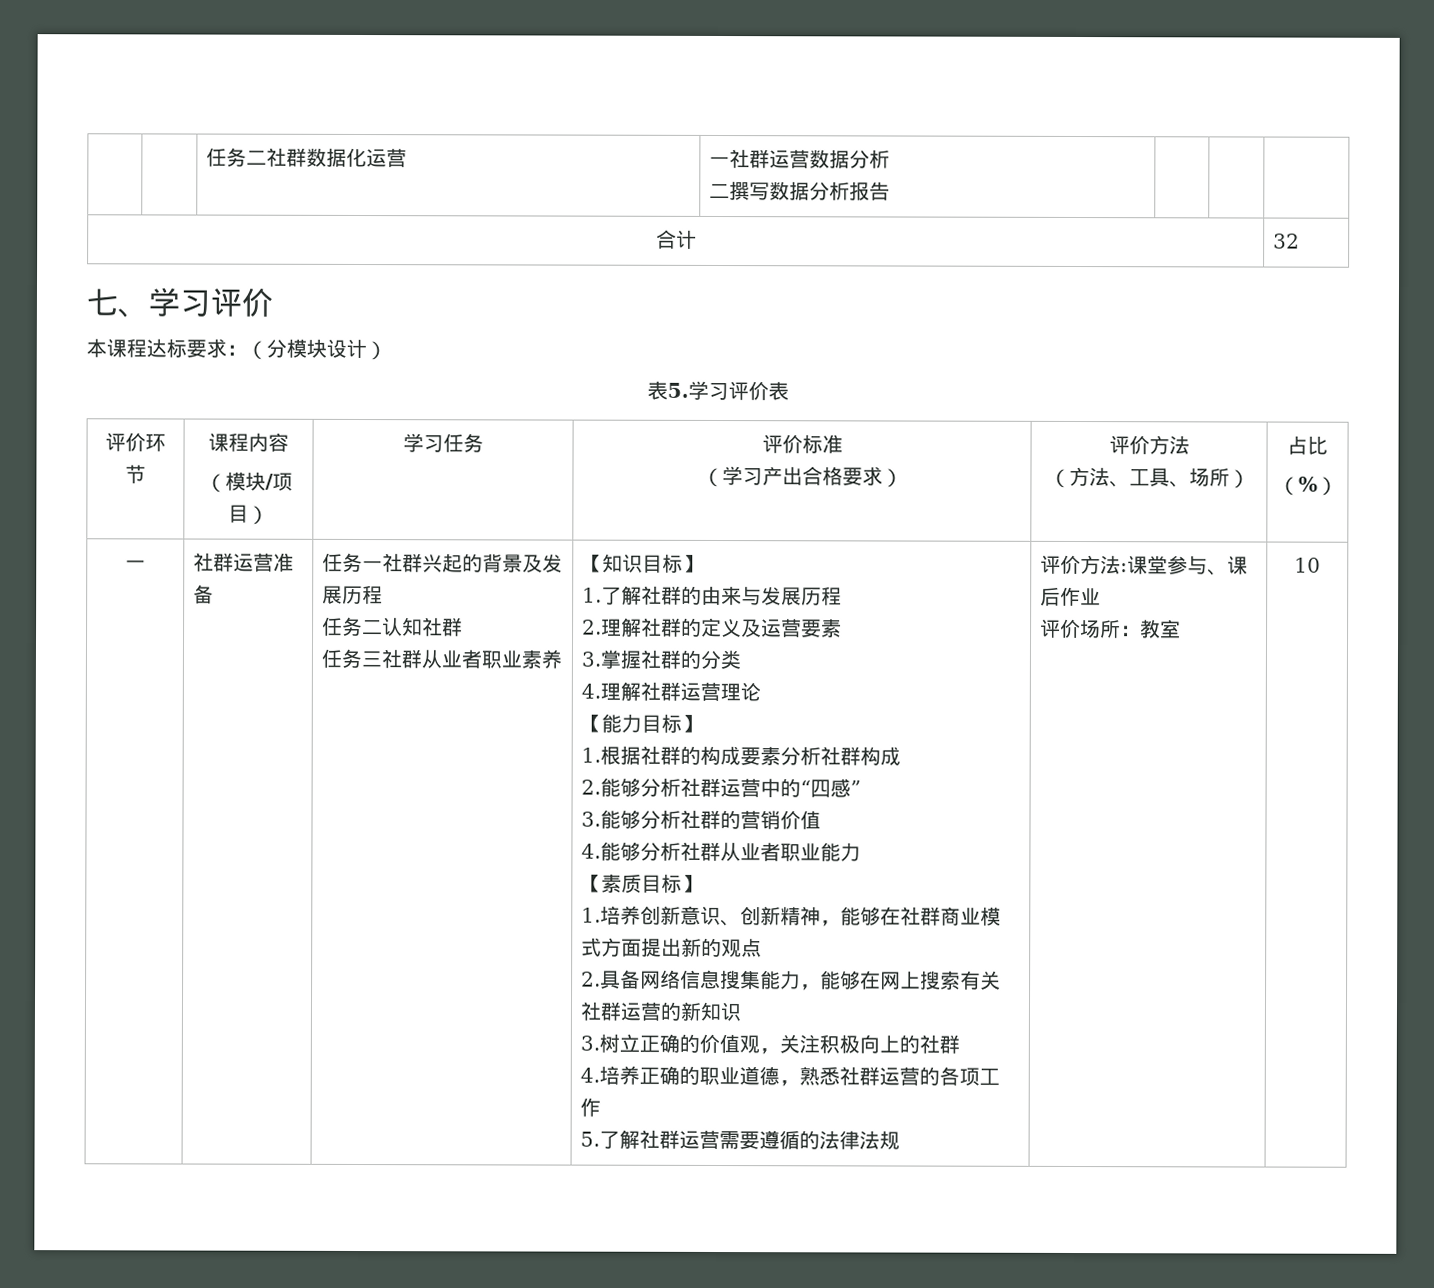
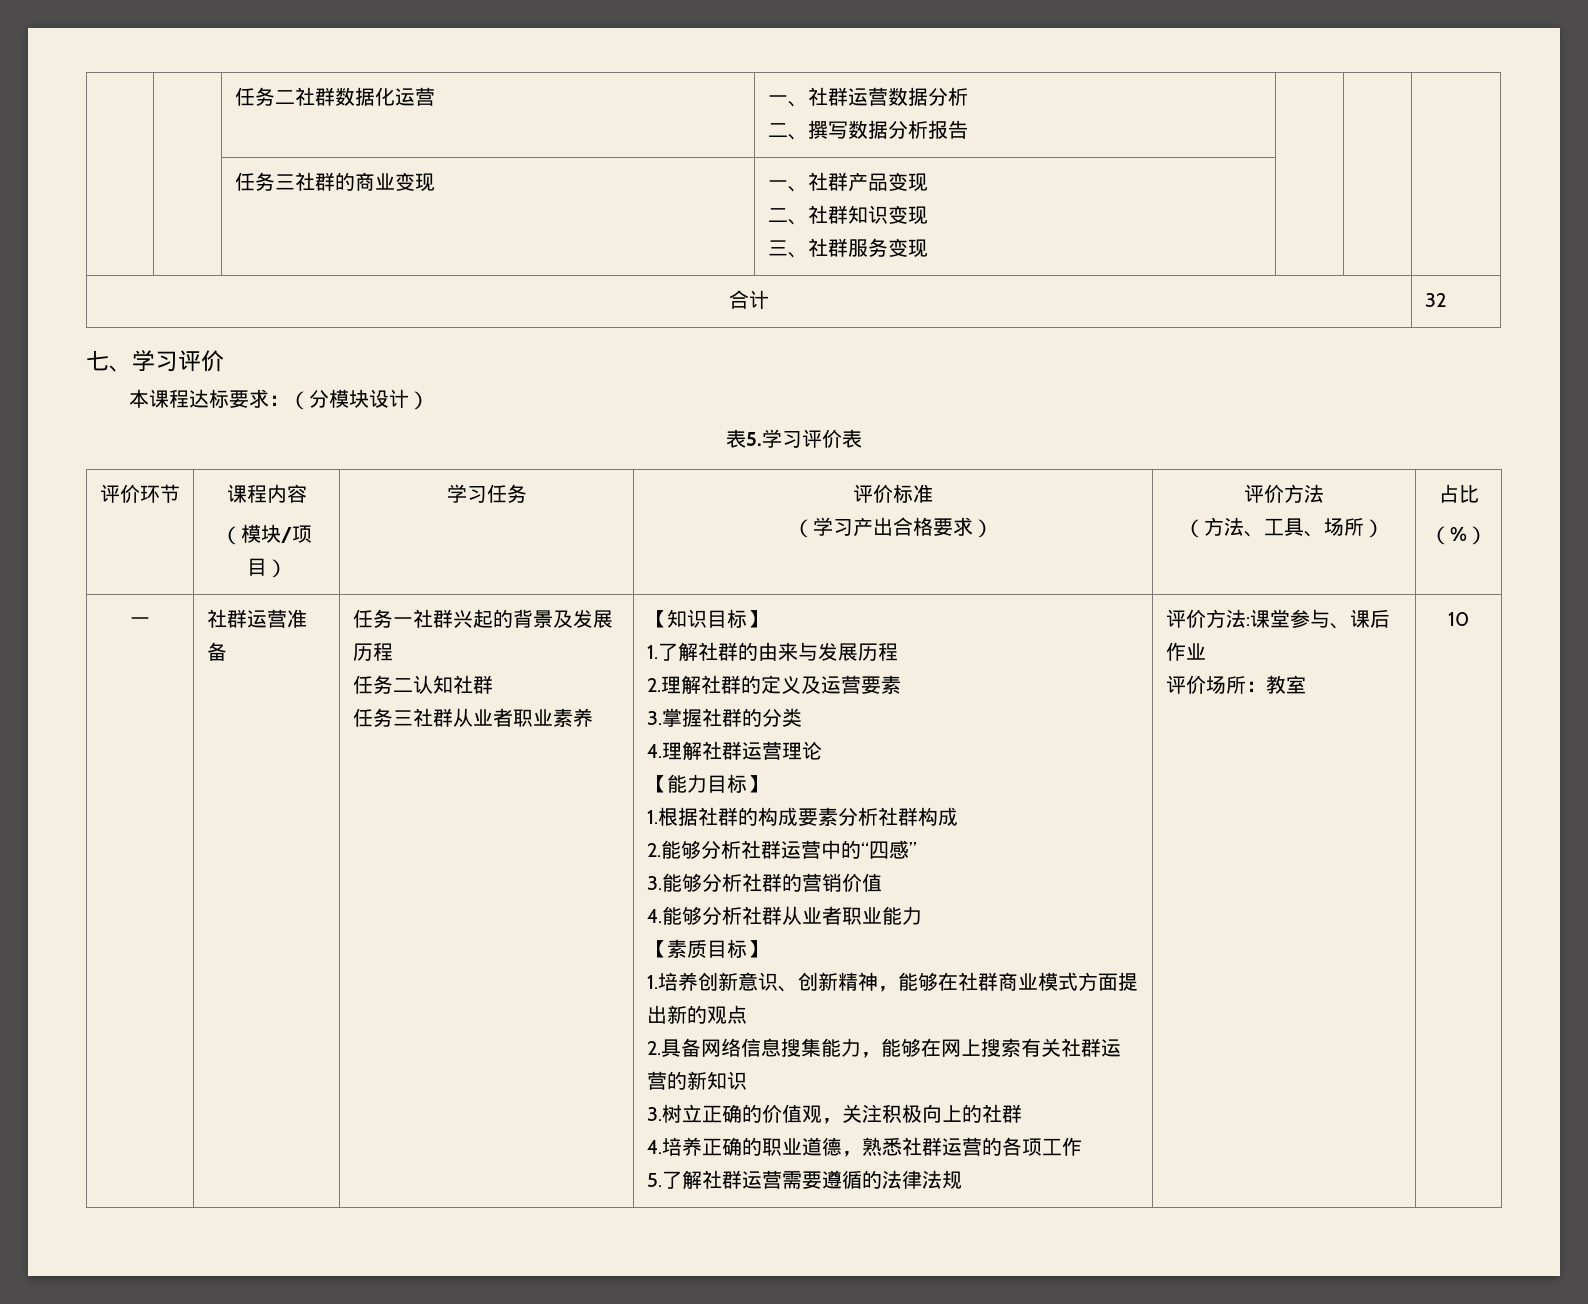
- | | 任务二社群数据化运营 | 一社群运营数据分析
- 二撰写数据分析报告 | | |
+ | | 任务二社群数据化运营 | 一、社群运营数据分析
+ 二、撰写数据分析报告 | | |
+ | | 任务三社群的商业变现 | 一、社群产品变现
+ 二、社群知识变现
+ 三、社群服务变现 | | |

